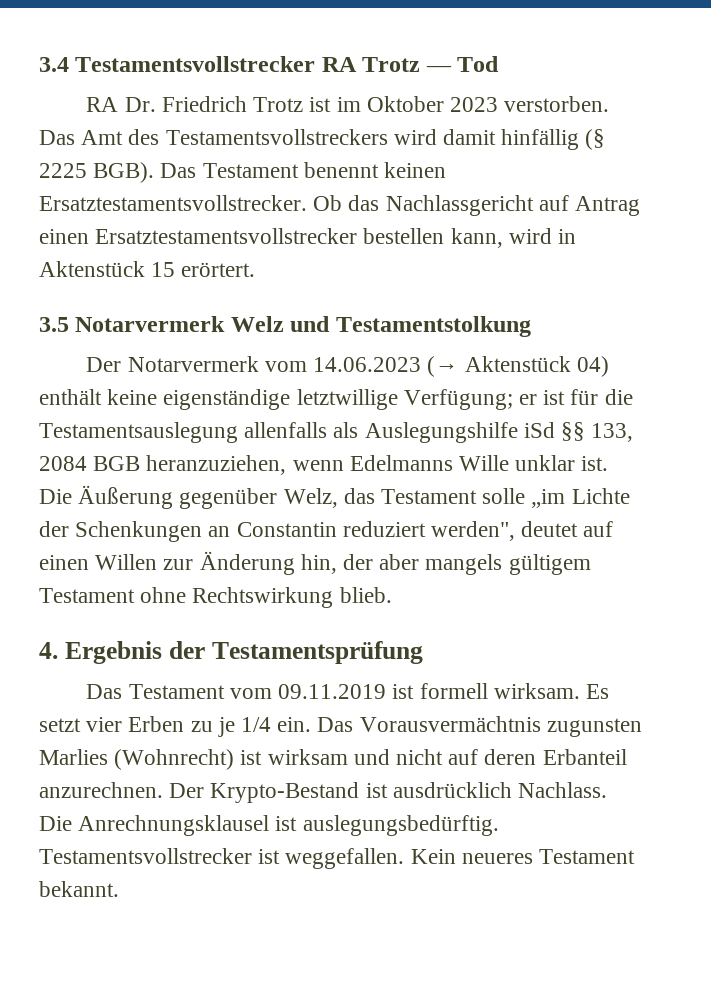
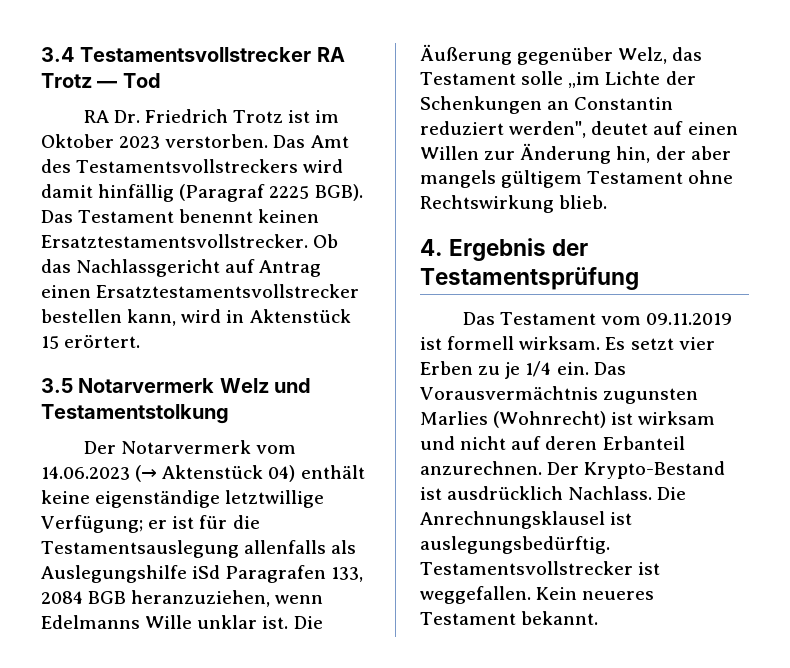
- Das Amt des Testamentsvollstreckers wird damit hinfällig (§ 2225 BGB).
+ Das Amt des Testamentsvollstreckers wird damit hinfällig (Paragraf 2225 BGB).
- Der Notarvermerk vom 14.06.2023 (→ Aktenstück 04) enthält keine eigenständige letztwillige Verfügung; er ist für die Testamentsauslegung allenfalls als Auslegungshilfe iSd §§ 133, 2084 BGB heranzuziehen, wenn Edelmanns Wille unklar ist.
+ Der Notarvermerk vom 14.06.2023 (→ Aktenstück 04) enthält keine eigenständige letztwillige Verfügung; er ist für die Testamentsauslegung allenfalls als Auslegungshilfe iSd Paragrafen 133, 2084 BGB heranzuziehen, wenn Edelmanns Wille unklar ist.

